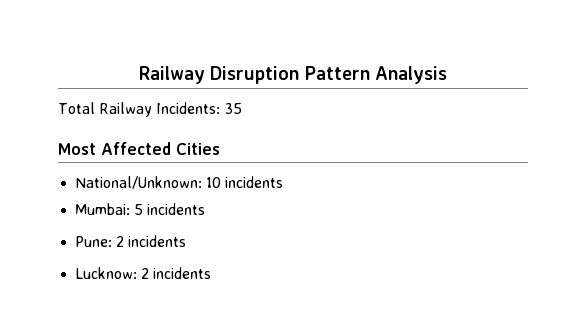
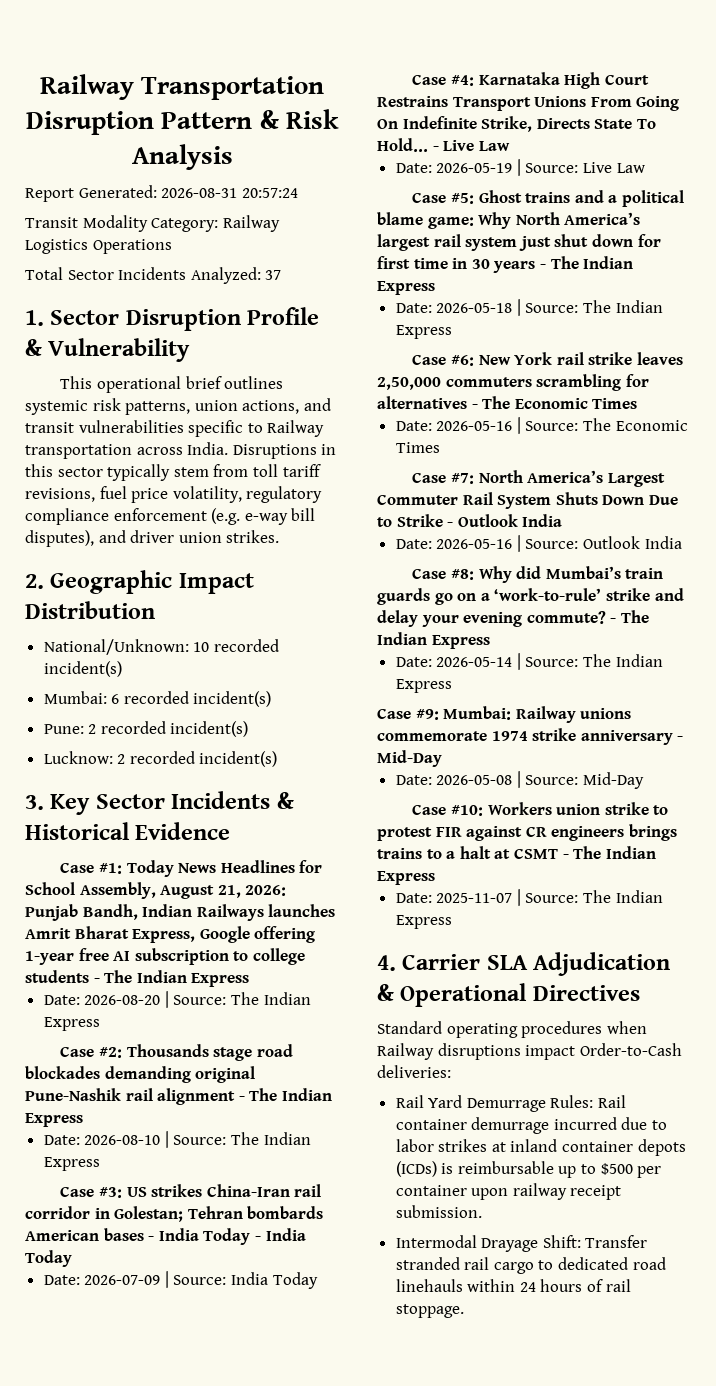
- Railway Disruption Pattern Analysis
+ Railway Transportation Disruption Pattern & Risk Analysis
- Total Railway Incidents: 35
- Most Affected Cities
+ Report Generated: 2026-08-31 20:57:24
+ Transit Modality Category: Railway Logistics Operations
+ Total Sector Incidents Analyzed: 37
+ 1. Sector Disruption Profile & Vulnerability
+ This operational brief outlines systemic risk patterns, union actions, and transit vulnerabilities specific to Railway transportation across India. Disruptions in this sector typically stem from toll tariff revisions, fuel price volatility, regulatory compliance enforcement (e.g. e-way bill disputes), and driver union strikes.
+ 2. Geographic Impact Distribution
- National/Unknown: 10 incidents
- Mumbai: 5 incidents
+ National/Unknown: 10 recorded incident(s)
+ Mumbai: 6 recorded incident(s)
- Pune: 2 incidents
+ Pune: 2 recorded incident(s)
- Lucknow: 2 incidents
+ Lucknow: 2 recorded incident(s)
+ 3. Key Sector Incidents & Historical Evidence
+ Case #1: Today News Headlines for School Assembly, August 21, 2026: Punjab Bandh, Indian Railways launches Amrit Bharat Express, Google offering 1-year free AI subscription to college students - The Indian Express
+ Date: 2026-08-20 | Source: The Indian Express
+ Case #2: Thousands stage road blockades demanding original Pune-Nashik rail alignment - The Indian Express
+ Date: 2026-08-10 | Source: The Indian Express
+ Case #3: US strikes China-Iran rail corridor in Golestan; Tehran bombards American bases - India Today - India Today
+ Date: 2026-07-09 | Source: India Today
+ Case #4: Karnataka High Court Restrains Transport Unions From Going On Indefinite Strike, Directs State To Hold... - Live Law
+ Date: 2026-05-19 | Source: Live Law
+ Case #5: Ghost trains and a political blame game: Why North America’s largest rail system just shut down for first time in 30 years - The Indian Express
+ Date: 2026-05-18 | Source: The Indian Express
+ Case #6: New York rail strike leaves 2,50,000 commuters scrambling for alternatives - The Economic Times
+ Date: 2026-05-16 | Source: The Economic Times
+ Case #7: North America’s Largest Commuter Rail System Shuts Down Due to Strike - Outlook India
+ Date: 2026-05-16 | Source: Outlook India
+ Case #8: Why did Mumbai’s train guards go on a ‘work-to-rule’ strike and delay your evening commute? - The Indian Express
+ Date: 2026-05-14 | Source: The Indian Express
+ Case #9: Mumbai: Railway unions commemorate 1974 strike anniversary - Mid-Day
+ Date: 2026-05-08 | Source: Mid-Day
+ Case #10: Workers union strike to protest FIR against CR engineers brings trains to a halt at CSMT - The Indian Express
+ Date: 2025-11-07 | Source: The Indian Express
+ 4. Carrier SLA Adjudication & Operational Directives
+ Standard operating procedures when Railway disruptions impact Order-to-Cash deliveries:
+ Rail Yard Demurrage Rules: Rail container demurrage incurred due to labor strikes at inland container depots (ICDs) is reimbursable up to $500 per container upon railway receipt submission.
+ Intermodal Drayage Shift: Transfer stranded rail cargo to dedicated road linehauls within 24 hours of rail stoppage.

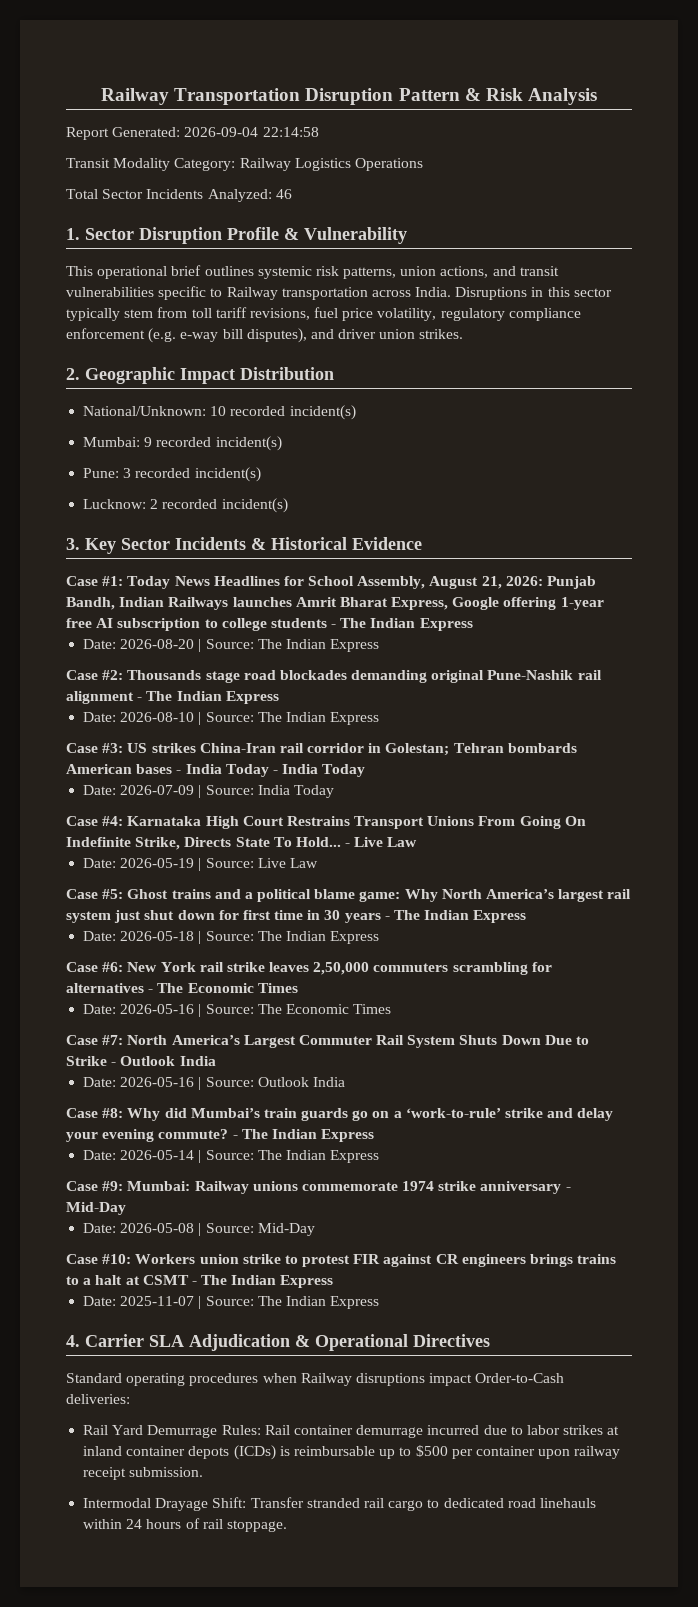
- Report Generated: 2026-08-31 20:57:24
+ Report Generated: 2026-09-04 22:14:58
- Total Sector Incidents Analyzed: 37
+ Total Sector Incidents Analyzed: 46
- Mumbai: 6 recorded incident(s)
+ Mumbai: 9 recorded incident(s)
- Pune: 2 recorded incident(s)
+ Pune: 3 recorded incident(s)

